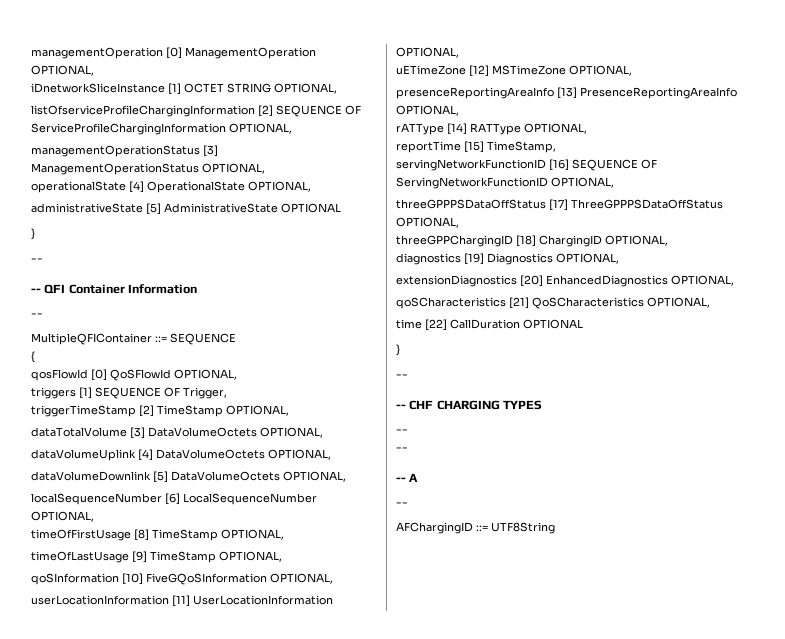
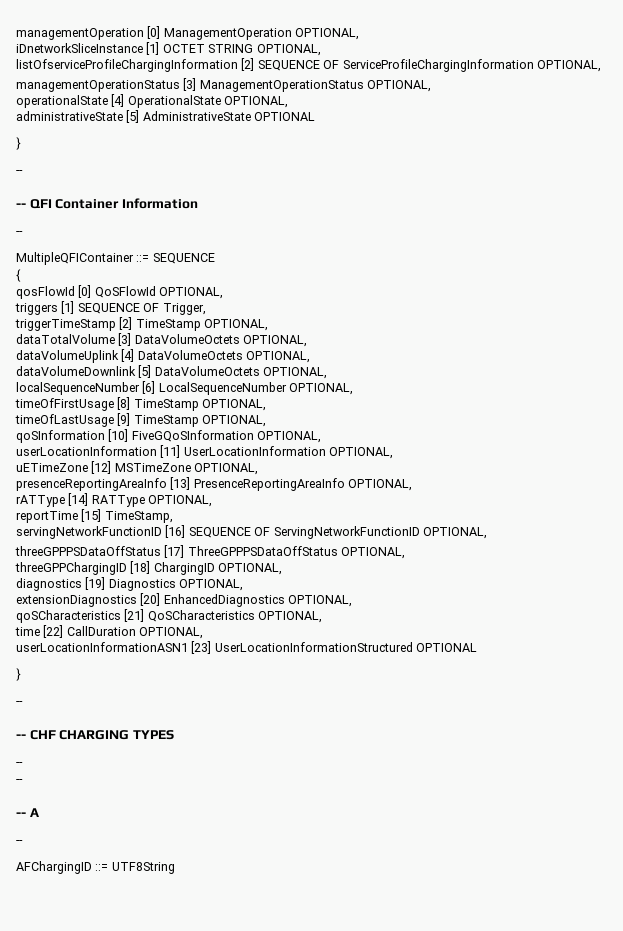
- time [22] CallDuration OPTIONAL
+ time [22] CallDuration OPTIONAL,
+ userLocationInformationASN1 [23] UserLocationInformationStructured OPTIONAL

